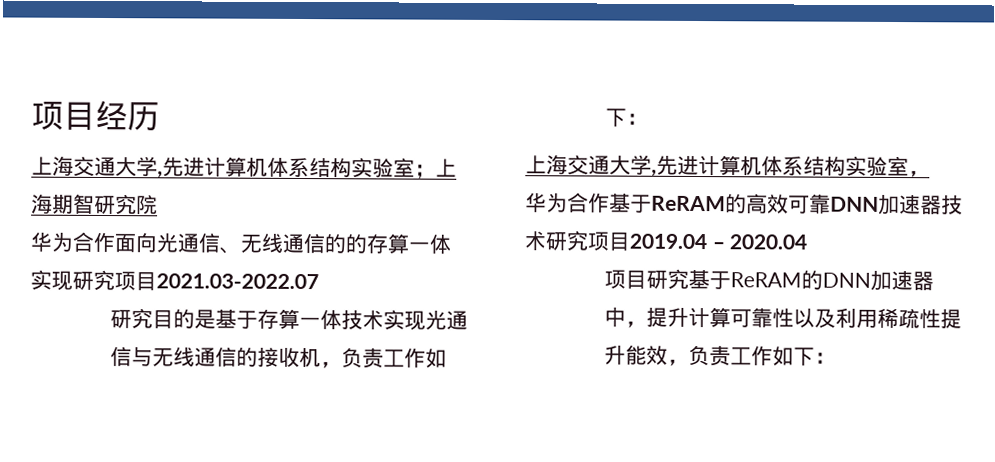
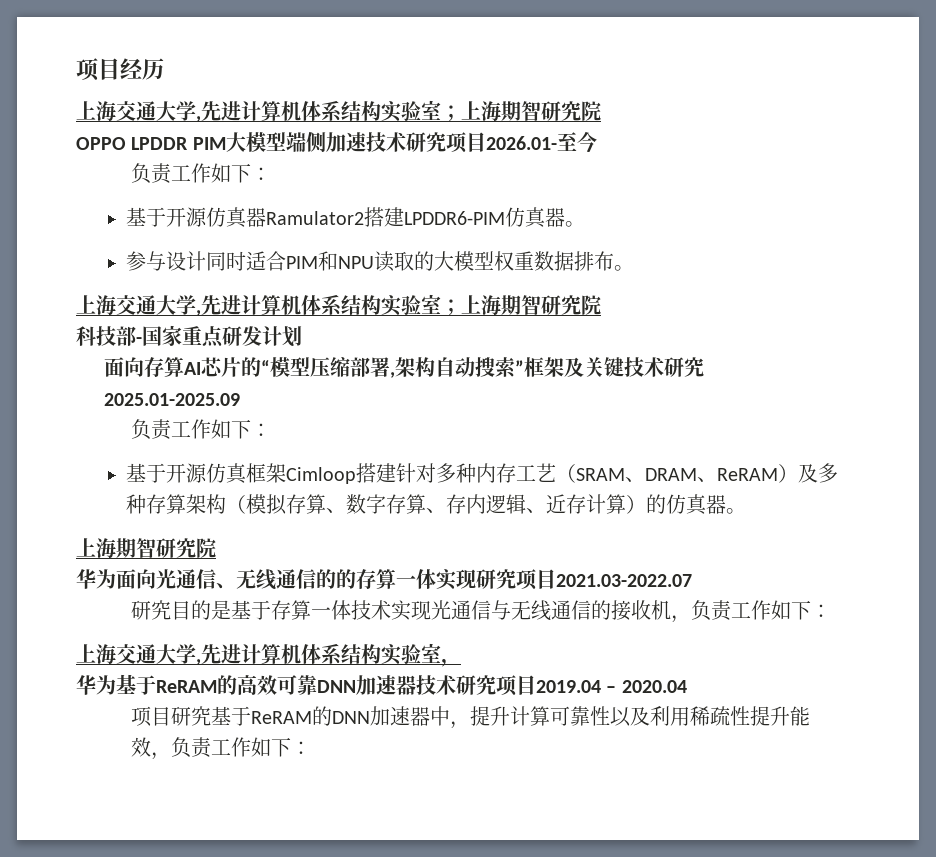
- 华为合作面向光通信、无线通信的的存算一体实现研究项目2021.03-2022.07
+ OPPO LPDDR PIM大模型端侧加速技术研究项目2026.01-至今
+ 负责工作如下：
+ 基于开源仿真器Ramulator2搭建LPDDR6-PIM仿真器。
+ 参与设计同时适合PIM和NPU读取的大模型权重数据排布。
+ 上海交通大学,先进计算机体系结构实验室；上海期智研究院
+ 科技部-国家重点研发计划
+ 面向存算AI芯片的“模型压缩部署,架构自动搜索”框架及关键技术研究2025.01-2025.09
+ 负责工作如下：
+ 基于开源仿真框架Cimloop搭建针对多种内存工艺（SRAM、DRAM、ReRAM）及多种存算架构（模拟存算、数字存算、存内逻辑、近存计算）的仿真器。
+ 上海期智研究院
+ 华为面向光通信、无线通信的的存算一体实现研究项目2021.03-2022.07
- 华为合作基于ReRAM的高效可靠DNN加速器技术研究项目2019.04 – 2020.04
+ 华为基于ReRAM的高效可靠DNN加速器技术研究项目2019.04 – 2020.04

